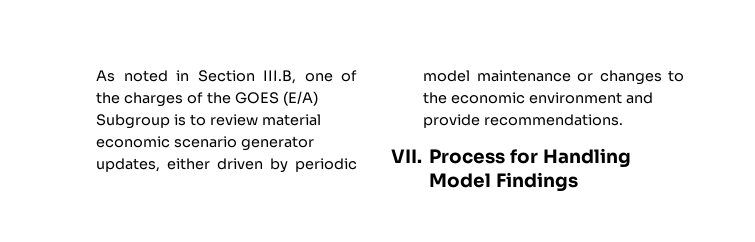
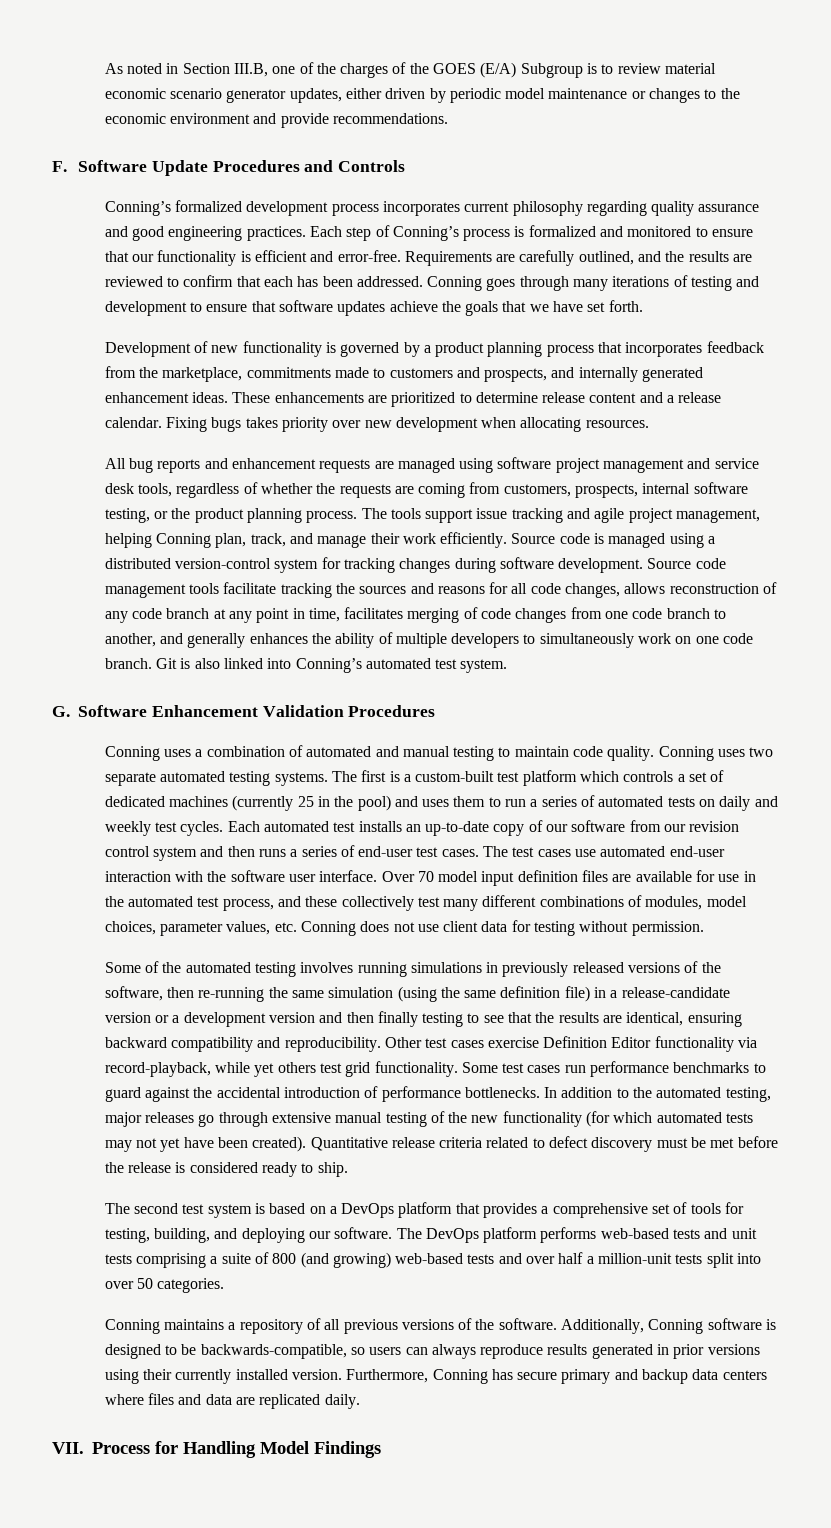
+ F. Software Update Procedures and Controls
+ Conning’s formalized development process incorporates current philosophy regarding quality assurance and good engineering practices. Each step of Conning’s process is formalized and monitored to ensure that our functionality is efficient and error-free. Requirements are carefully outlined, and the results are reviewed to confirm that each has been addressed. Conning goes through many iterations of testing and development to ensure that software updates achieve the goals that we have set forth.
+ Development of new functionality is governed by a product planning process that incorporates feedback from the marketplace, commitments made to customers and prospects, and internally generated enhancement ideas. These enhancements are prioritized to determine release content and a release calendar. Fixing bugs takes priority over new development when allocating resources.
+ All bug reports and enhancement requests are managed using software project management and service desk tools, regardless of whether the requests are coming from customers, prospects, internal software testing, or the product planning process. The tools support issue tracking and agile project management, helping Conning plan, track, and manage their work efficiently. Source code is managed using a distributed version-control system for tracking changes during software development. Source code management tools facilitate tracking the sources and reasons for all code changes, allows reconstruction of any code branch at any point in time, facilitates merging of code changes from one code branch to another, and generally enhances the ability of multiple developers to simultaneously work on one code branch. Git is also linked into Conning’s automated test system.
+ G. Software Enhancement Validation Procedures
+ Conning uses a combination of automated and manual testing to maintain code quality. Conning uses two separate automated testing systems. The first is a custom-built test platform which controls a set of dedicated machines (currently 25 in the pool) and uses them to run a series of automated tests on daily and weekly test cycles. Each automated test installs an up-to-date copy of our software from our revision control system and then runs a series of end-user test cases. The test cases use automated end-user interaction with the software user interface. Over 70 model input definition files are available for use in the automated test process, and these collectively test many different combinations of modules, model choices, parameter values, etc. Conning does not use client data for testing without permission.
+ Some of the automated testing involves running simulations in previously released versions of the software, then re-running the same simulation (using the same definition file) in a release-candidate version or a development version and then finally testing to see that the results are identical, ensuring backward compatibility and reproducibility. Other test cases exercise Definition Editor functionality via record-playback, while yet others test grid functionality. Some test cases run performance benchmarks to guard against the accidental introduction of performance bottlenecks. In addition to the automated testing, major releases go through extensive manual testing of the new functionality (for which automated tests may not yet have been created). Quantitative release criteria related to defect discovery must be met before the release is considered ready to ship.
+ The second test system is based on a DevOps platform that provides a comprehensive set of tools for testing, building, and deploying our software. The DevOps platform performs web-based tests and unit tests comprising a suite of 800 (and growing) web-based tests and over half a million-unit tests split into over 50 categories.
+ Conning maintains a repository of all previous versions of the software. Additionally, Conning software is designed to be backwards-compatible, so users can always reproduce results generated in prior versions using their currently installed version. Furthermore, Conning has secure primary and backup data centers where files and data are replicated daily.

